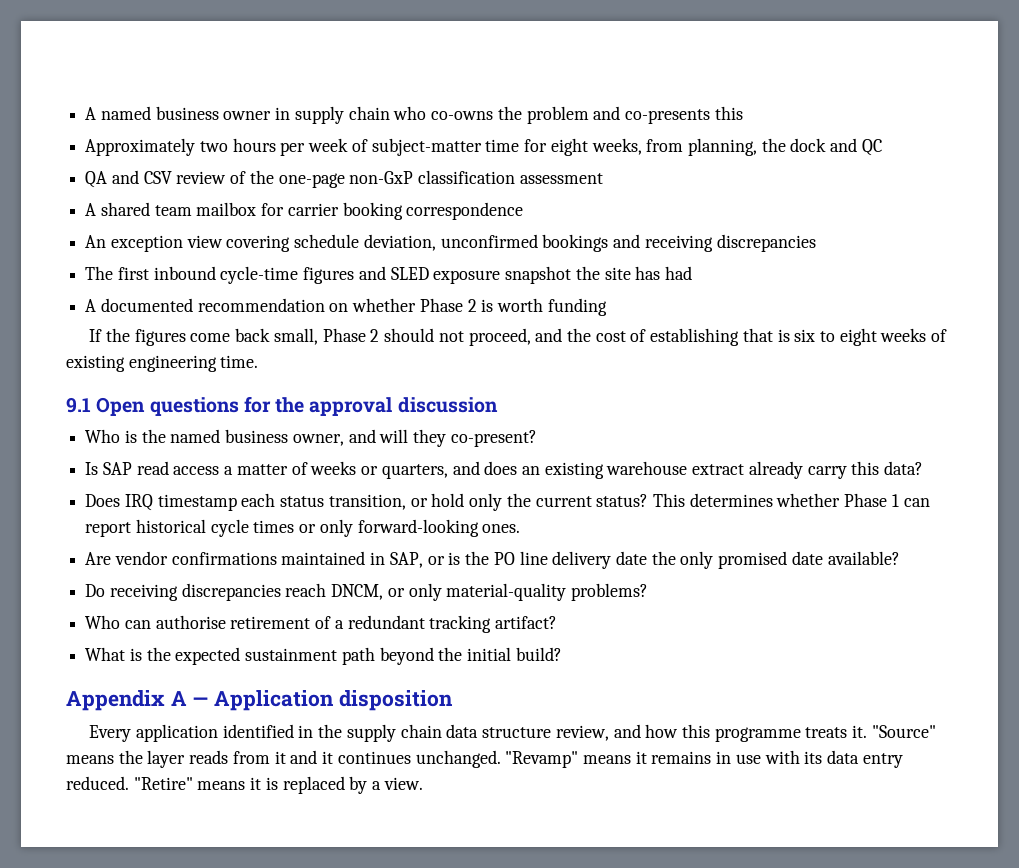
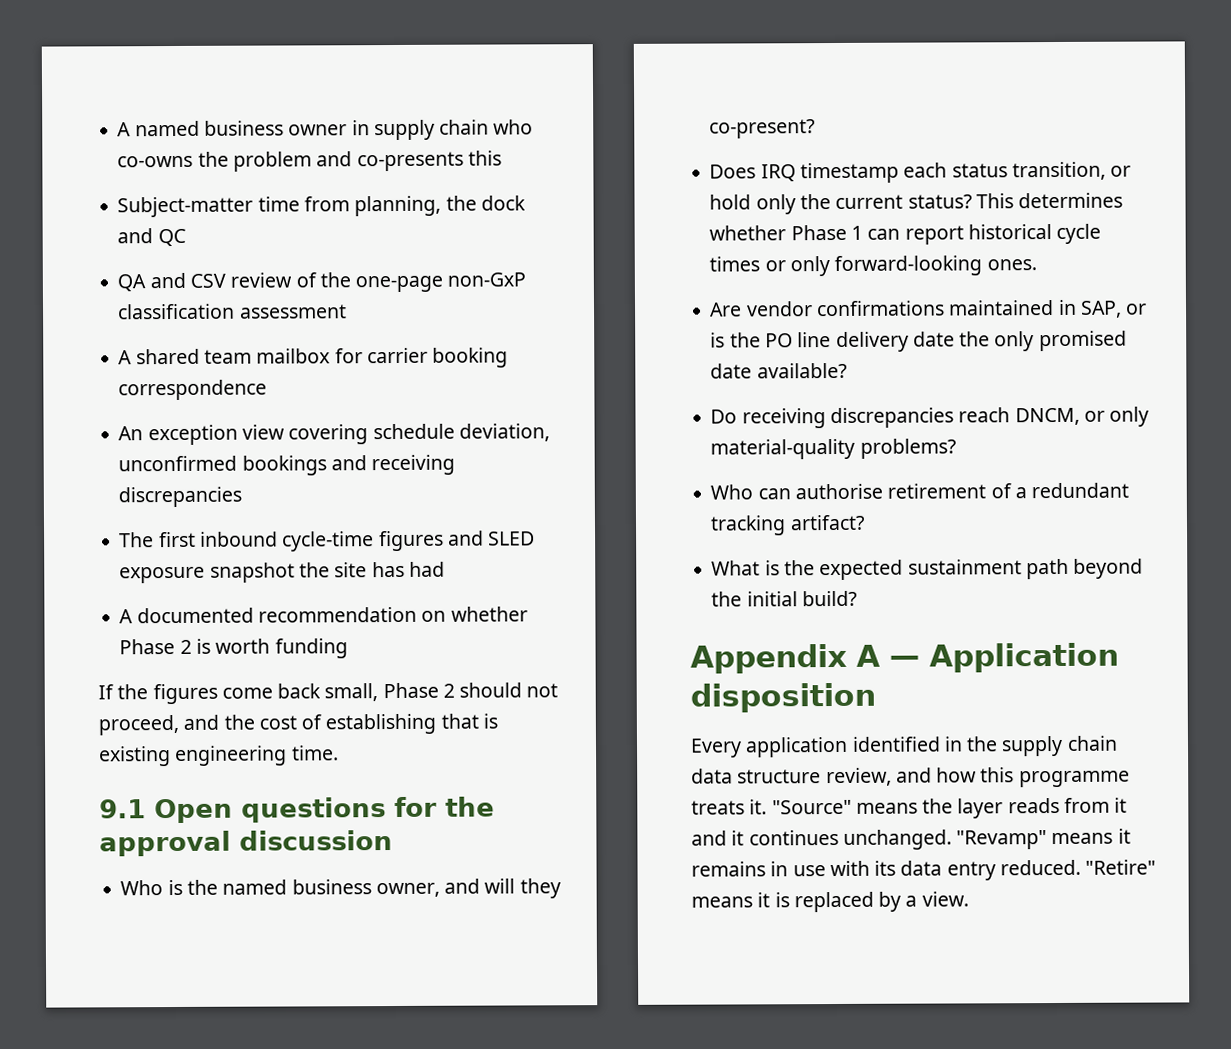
- Approximately two hours per week of subject-matter time for eight weeks, from planning, the dock and QC
+ Subject-matter time from planning, the dock and QC
- If the figures come back small, Phase 2 should not proceed, and the cost of establishing that is six to eight weeks of existing engineering time.
+ If the figures come back small, Phase 2 should not proceed, and the cost of establishing that is existing engineering time.
- Is SAP read access a matter of weeks or quarters, and does an existing warehouse extract already carry this data?

